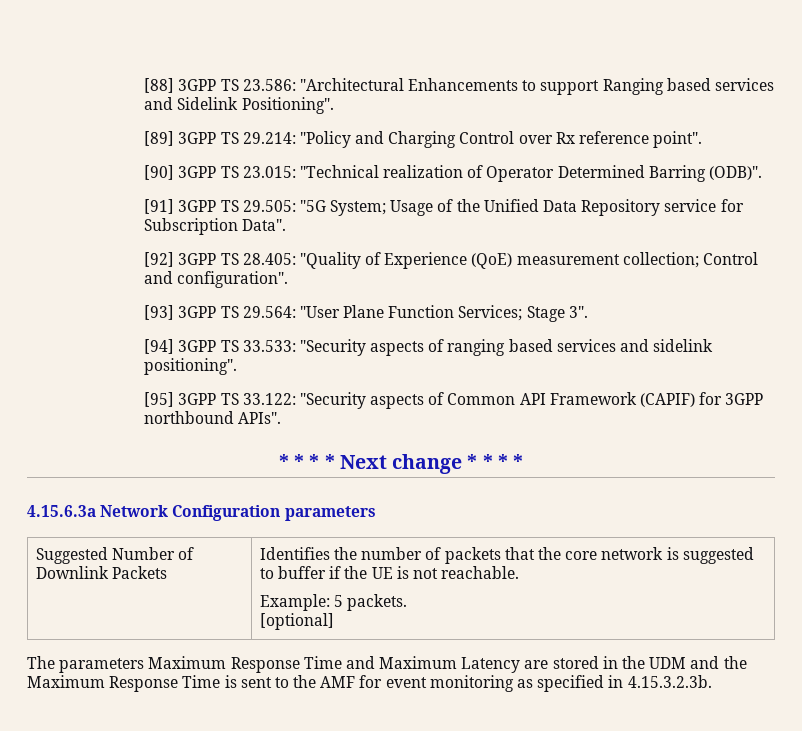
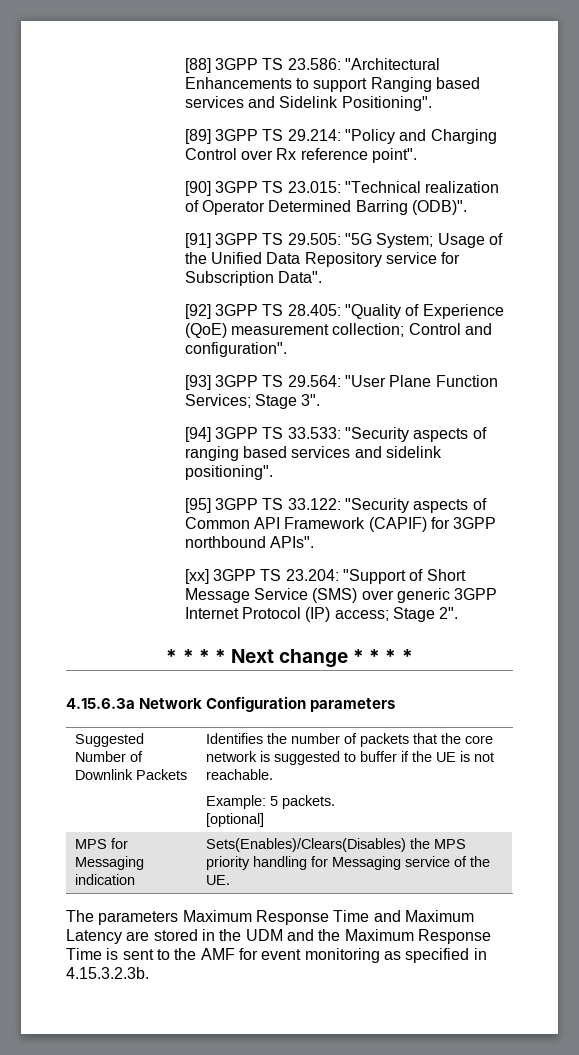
+ [xx] 3GPP TS 23.204: "Support of Short Message Service (SMS) over generic 3GPP Internet Protocol (IP) access; Stage 2".
+ MPS for Messaging indication | Sets(Enables)/Clears(Disables) the MPS priority handling for Messaging service of the UE.

